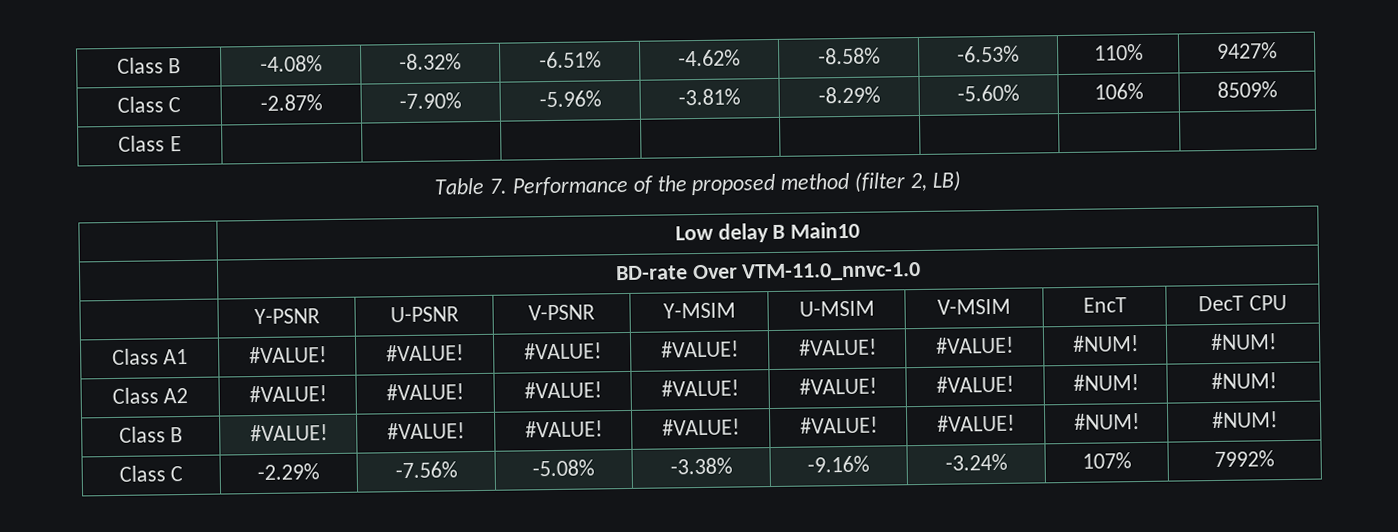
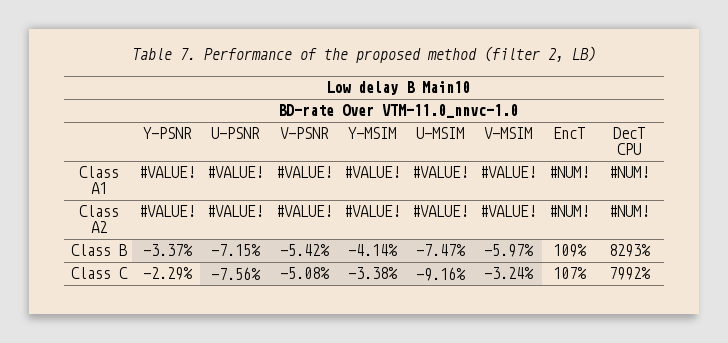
- Class B | -4.08% | -8.32% | -6.51% | -4.62% | -8.58% | -6.53% | 110% | 9427%
- Class C | -2.87% | -7.90% | -5.96% | -3.81% | -8.29% | -5.60% | 106% | 8509%
- Class E | | | | | | | |
- Class B | #VALUE! | #VALUE! | #VALUE! | #VALUE! | #VALUE! | #VALUE! | #NUM! | #NUM!
+ Class B | -3.37% | -7.15% | -5.42% | -4.14% | -7.47% | -5.97% | 109% | 8293%

